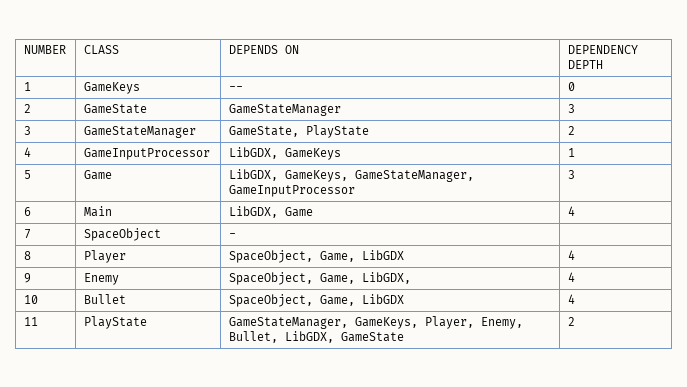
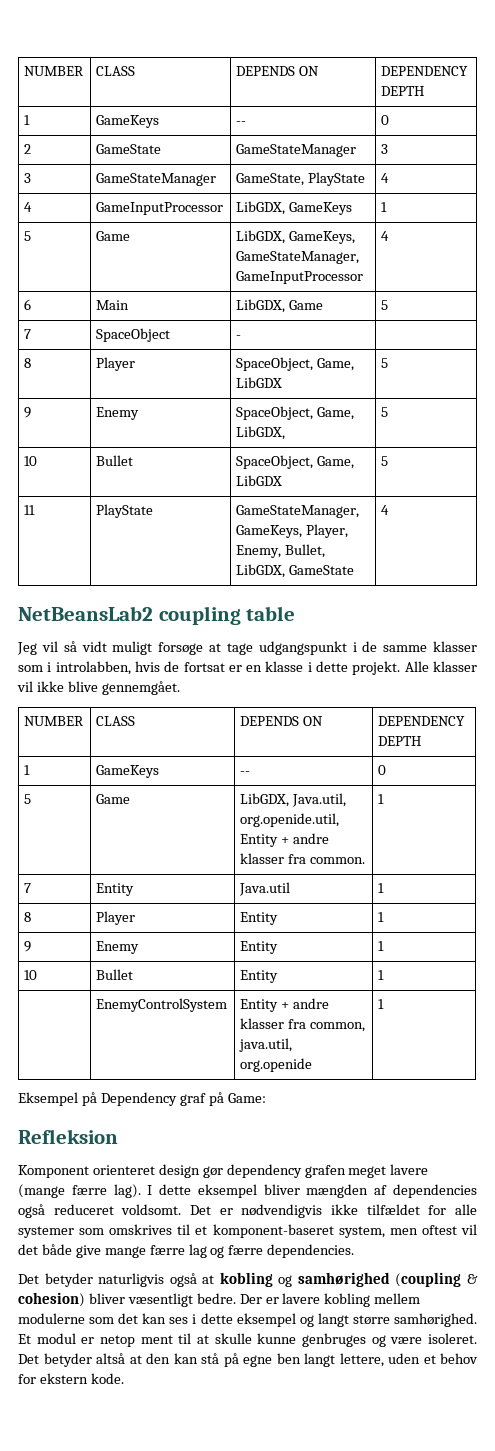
- 3 | GameStateManager | GameState, PlayState | 2
+ 3 | GameStateManager | GameState, PlayState | 4
- 5 | Game | LibGDX, GameKeys, GameStateManager, GameInputProcessor | 3
+ 5 | Game | LibGDX, GameKeys, GameStateManager, GameInputProcessor | 4
- 6 | Main | LibGDX, Game | 4
+ 6 | Main | LibGDX, Game | 5
- 8 | Player | SpaceObject, Game, LibGDX | 4
+ 8 | Player | SpaceObject, Game, LibGDX | 5
- 9 | Enemy | SpaceObject, Game, LibGDX, | 4
+ 9 | Enemy | SpaceObject, Game, LibGDX, | 5
- 10 | Bullet | SpaceObject, Game, LibGDX | 4
+ 10 | Bullet | SpaceObject, Game, LibGDX | 5
- 11 | PlayState | GameStateManager, GameKeys, Player, Enemy, Bullet, LibGDX, GameState | 2
+ 11 | PlayState | GameStateManager, GameKeys, Player, Enemy, Bullet, LibGDX, GameState | 4
+ NetBeansLab2 coupling table
+ Jeg vil så vidt muligt forsøge at tage udgangspunkt i de samme klasser som i introlabben, hvis de fortsat er en klasse i dette projekt. Alle klasser vil ikke blive gennemgået.
+ NUMBER | CLASS | DEPENDS ON | DEPENDENCY DEPTH
+ 1 | GameKeys | -- | 0
+ 5 | Game | LibGDX, Java.util, org.openide.util, Entity + andre klasser fra common. | 1
+ 7 | Entity | Java.util | 1
+ 8 | Player | Entity | 1
+ 9 | Enemy | Entity | 1
+ 10 | Bullet | Entity | 1
+ | EnemyControlSystem | Entity + andre klasser fra common, java.util, org.openide | 1
+ Eksempel på Dependency graf på Game:
+ Refleksion
+ Komponent orienteret design gør dependency grafen meget lavere (mange færre lag). I dette eksempel bliver mængden af dependencies også reduceret voldsomt. Det er nødvendigvis ikke tilfældet for alle systemer som omskrives til et komponent-baseret system, men oftest vil det både give mange færre lag og færre dependencies.
+ Det betyder naturligvis også at kobling og samhørighed (coupling & cohesion) bliver væsentligt bedre. Der er lavere kobling mellem modulerne som det kan ses i dette eksempel og langt større samhørighed. Et modul er netop ment til at skulle kunne genbruges og være isoleret. Det betyder altså at den kan stå på egne ben langt lettere, uden et behov for ekstern kode.

